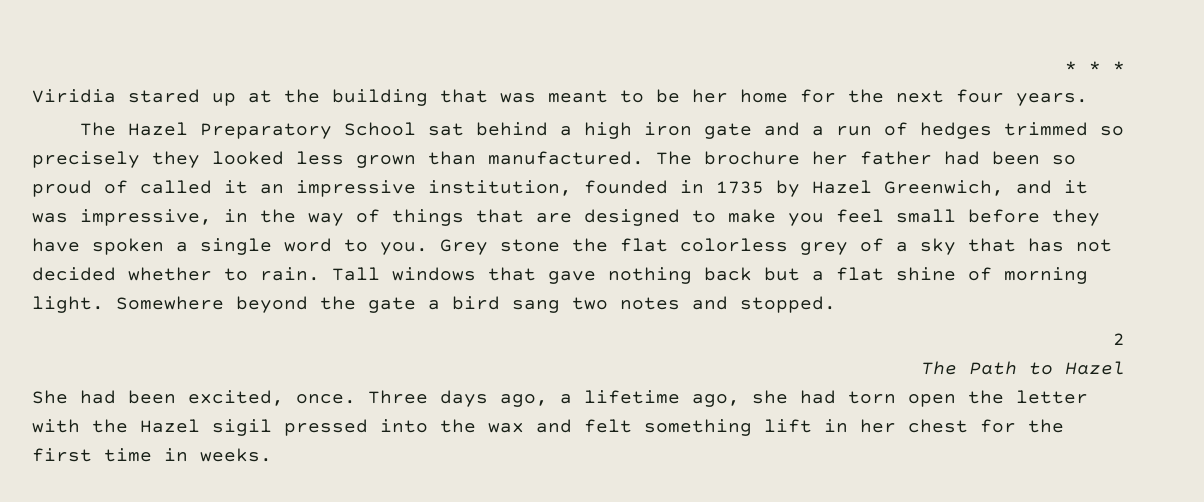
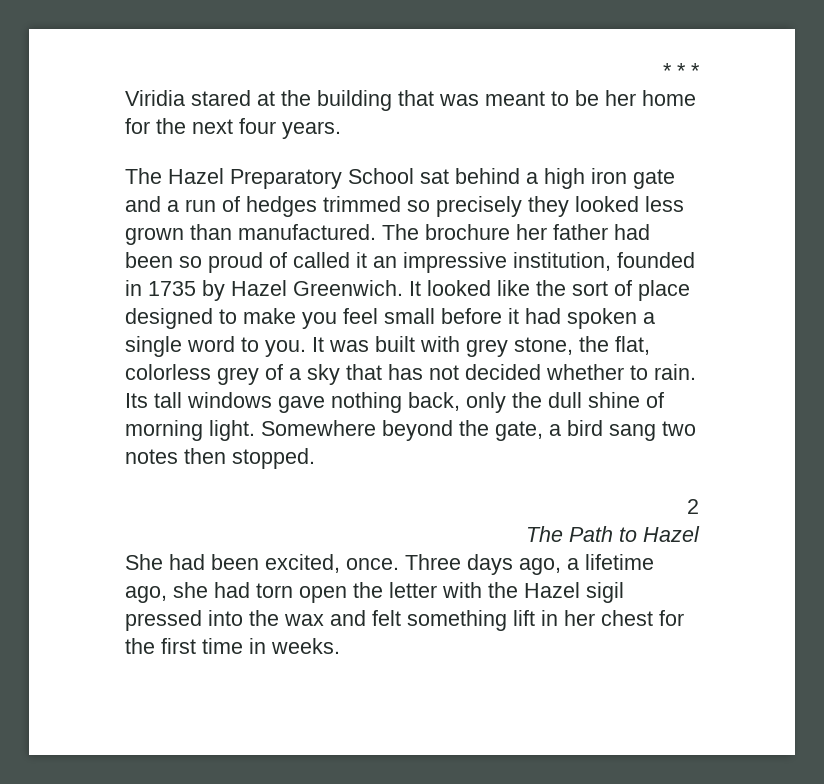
- Viridia stared up at the building that was meant to be her home for the next four years.
+ Viridia stared at the building that was meant to be her home for the next four years.
- The brochure her father had been so proud of called it an impressive institution, founded in 1735 by Hazel Greenwich, and it was impressive, in the way of things that are designed to make you feel small before they have spoken a single word to you.
+ The brochure her father had been so proud of called it an impressive institution, founded in 1735 by Hazel Greenwich. It looked like the sort of place designed to make you feel small before it had spoken a single word to you.
- Grey stone the flat colorless grey of a sky that has not decided whether to rain.
+ It was built with grey stone, the flat, colorless grey of a sky that has not decided whether to rain.
- Tall windows that gave nothing back but a flat shine of morning light.
+ Its tall windows gave nothing back, only the dull shine of morning light.
- Somewhere beyond the gate a bird sang two notes and stopped.
+ Somewhere beyond the gate, a bird sang two notes then stopped.

